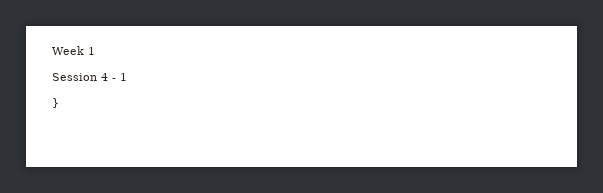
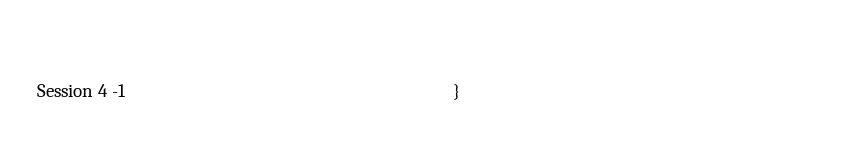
- Week 1
- Session 4 - 1
+ Session 4 -1

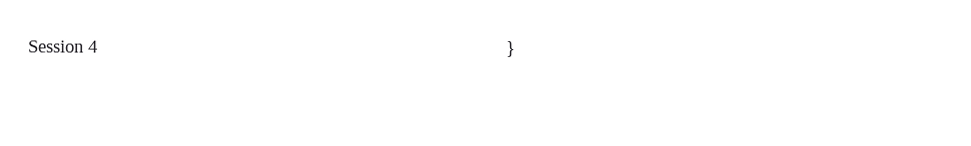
- Session 4 -1
+ Session 4

